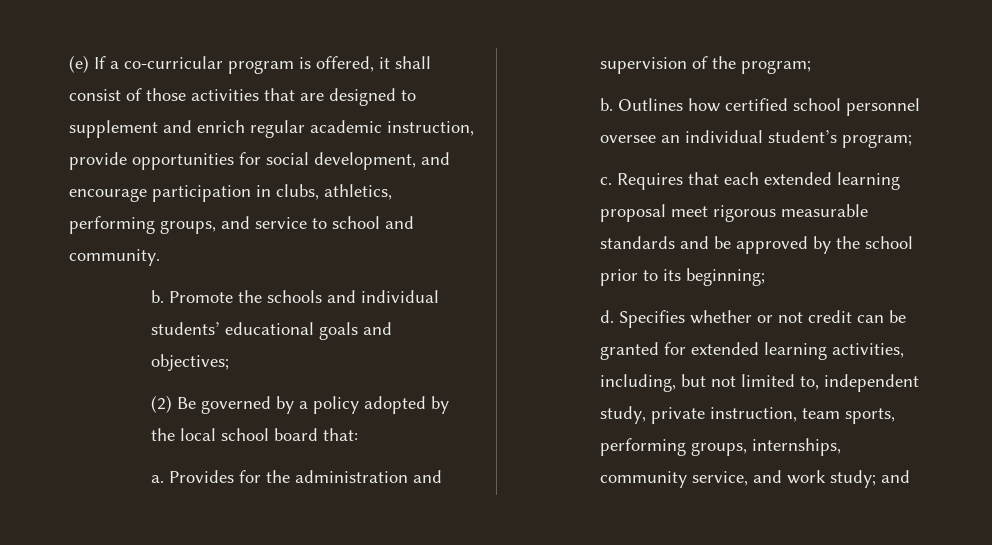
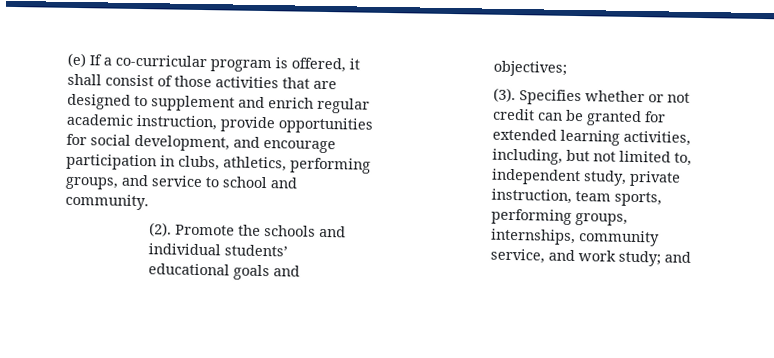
  (e) If a co-curricular program is offered, it shall consist of those activities that are designed to supplement and enrich regular academic instruction, provide opportunities for social development, and encourage participation in clubs, athletics, performing groups, and service to school and community.
- b.
+ (2).
- (2) Be governed by a policy adopted by the local school board that:
- a. Provides for the administration and supervision of the program;
- b. Outlines how certified school personnel oversee an individual student’s program;
- c. Requires that each extended learning proposal meet rigorous measurable standards and be approved by the school prior to its beginning;
- d.
+ (3).

